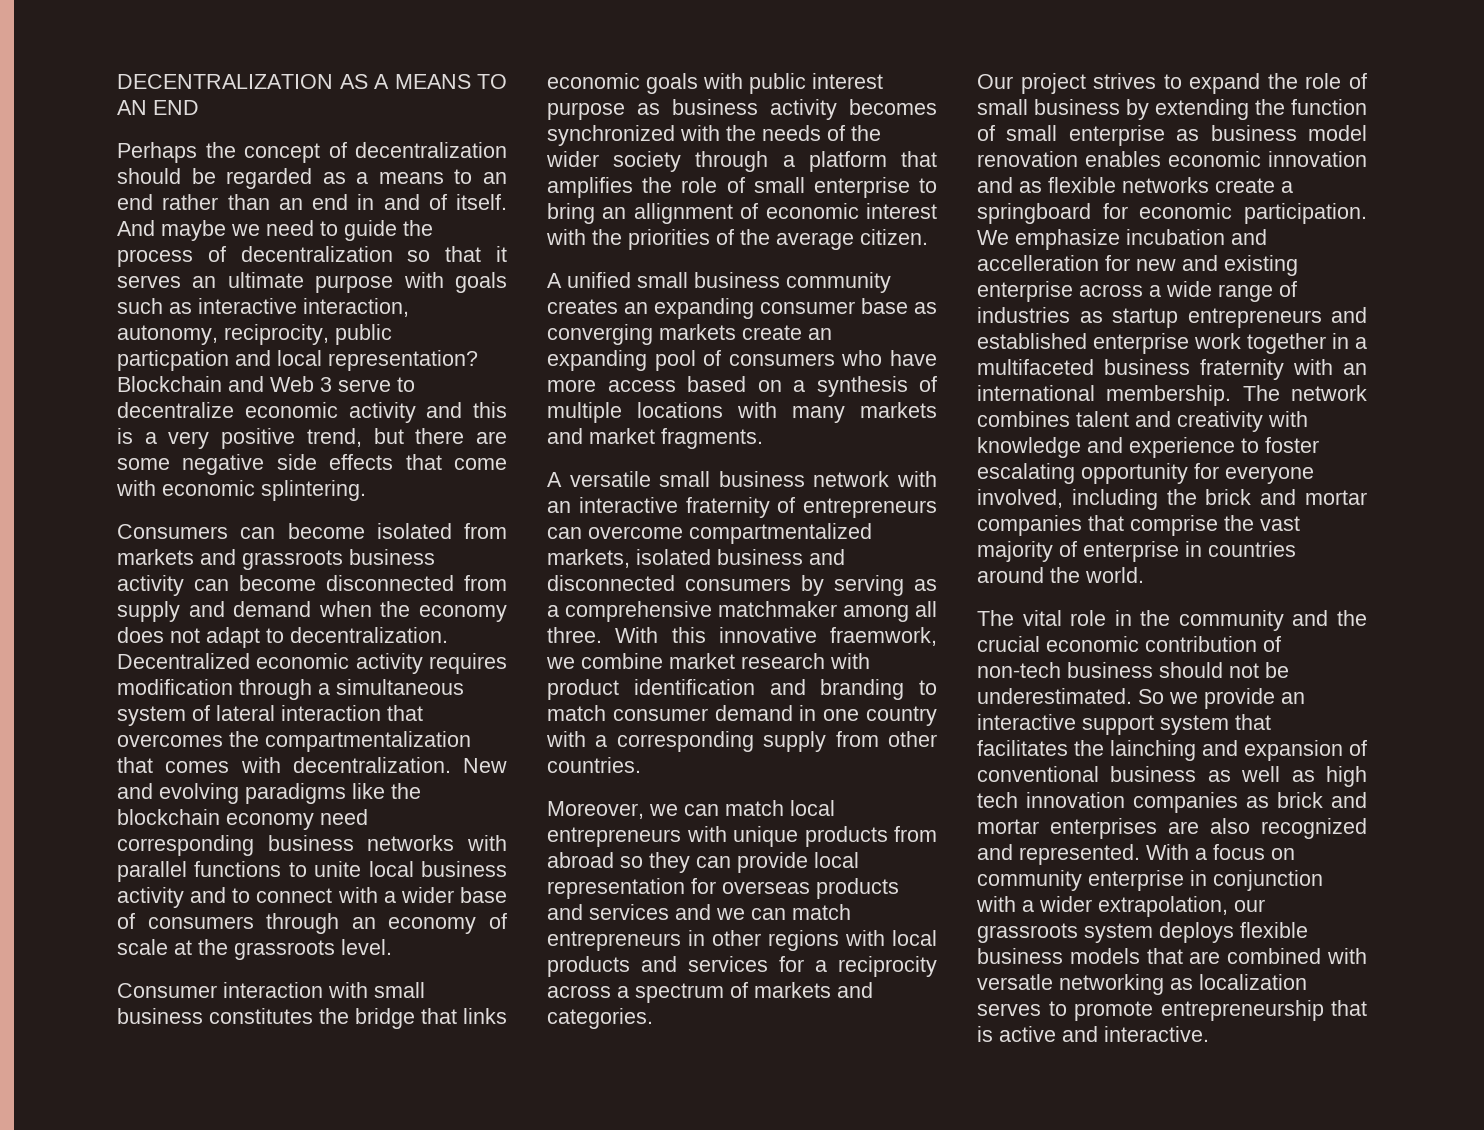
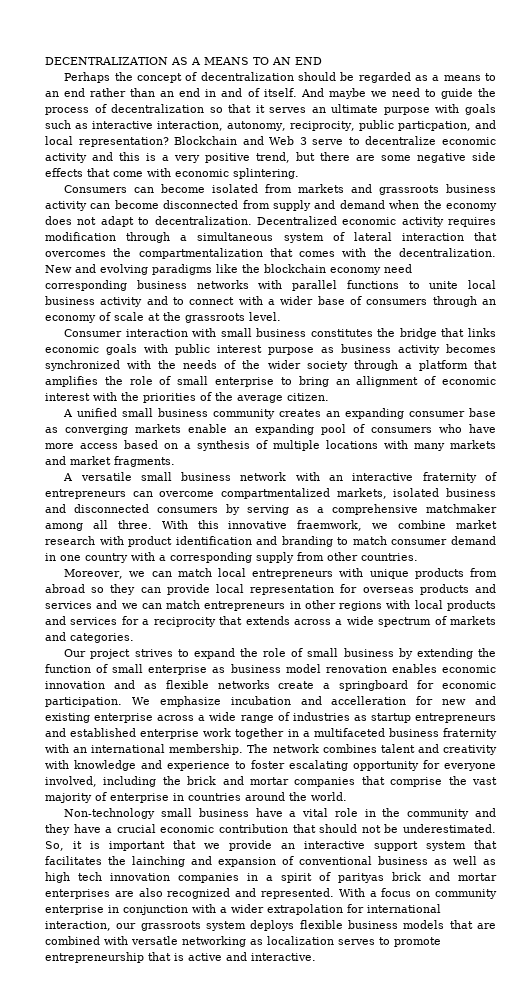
- And maybe we need to guide the process of decentralization so that it serves an ultimate purpose with goals such as interactive interaction, autonomy, reciprocity, public particpation and local representation?
+ And maybe we need to guide the process of decentralization so that it serves an ultimate purpose with goals such as interactive interaction, autonomy, reciprocity, public particpation, and local representation?
- Decentralized economic activity requires modification through a simultaneous system of lateral interaction that overcomes the compartmentalization that comes with decentralization.
+ Decentralized economic activity requires modification through a simultaneous system of lateral interaction that overcomes the compartmentalization that comes with the decentralization.
- A unified small business community creates an expanding consumer base as converging markets create an expanding pool of consumers who have more access based on a synthesis of multiple locations with many markets and market fragments.
+ A unified small business community creates an expanding consumer base as converging markets enable an expanding pool of consumers who have more access based on a synthesis of multiple locations with many markets and market fragments.
- Moreover, we can match local entrepreneurs with unique products from abroad so they can provide local representation for overseas products and services and we can match entrepreneurs in other regions with local products and services for a reciprocity across a spectrum of markets and categories.
+ Moreover, we can match local entrepreneurs with unique products from abroad so they can provide local representation for overseas products and services and we can match entrepreneurs in other regions with local products and services for a reciprocity that extends across a wide spectrum of markets and categories.
- The vital role in the community and the crucial economic contribution of non-tech business should not be underestimated. So we provide an interactive support system that facilitates the lainching and expansion of conventional business as well as high tech innovation companies as brick and mortar enterprises are also recognized and represented.
+ Non-technology small business have a vital role in the community and they have a crucial economic contribution that should not be underestimated. So, it is important that we provide an interactive support system that facilitates the lainching and expansion of conventional business as well as high tech innovation companies in a spirit of parityas brick and mortar enterprises are also recognized and represented.
- With a focus on community enterprise in conjunction with a wider extrapolation, our grassroots system deploys flexible business models that are combined with versatle networking as localization serves to promote entrepreneurship that is active and interactive.
+ With a focus on community enterprise in conjunction with a wider extrapolation for international interaction, our grassroots system deploys flexible business models that are combined with versatle networking as localization serves to promote entrepreneurship that is active and interactive.

